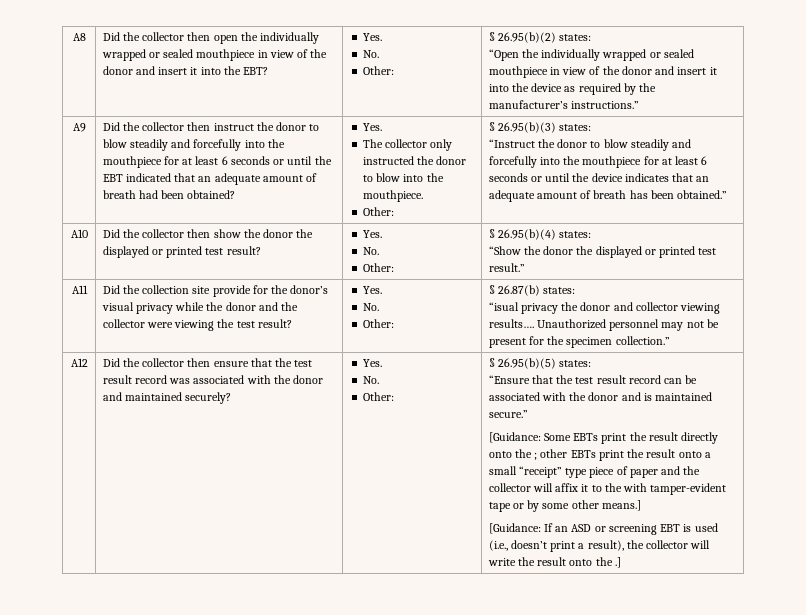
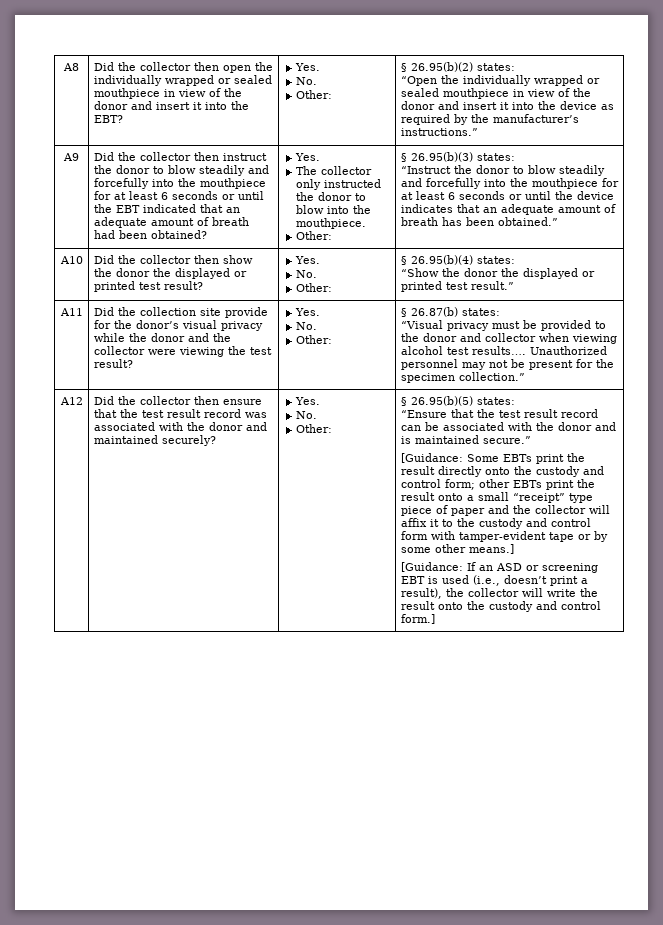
- “isual privacy the donor and collector viewing results….
+ “Visual privacy must be provided to the donor and collector when viewing alcohol test results….
- [Guidance: Some EBTs print the result directly onto the ; other EBTs print the result onto a small “receipt” type piece of paper and the collector will affix it to the with tamper-evident tape or by some other means.]
+ [Guidance: Some EBTs print the result directly onto the custody and control form; other EBTs print the result onto a small “receipt” type piece of paper and the collector will affix it to the custody and control form with tamper-evident tape or by some other means.]
- [Guidance: If an ASD or screening EBT is used (i.e., doesn’t print a result), the collector will write the result onto the .]
+ [Guidance: If an ASD or screening EBT is used (i.e., doesn’t print a result), the collector will write the result onto the custody and control form.]

